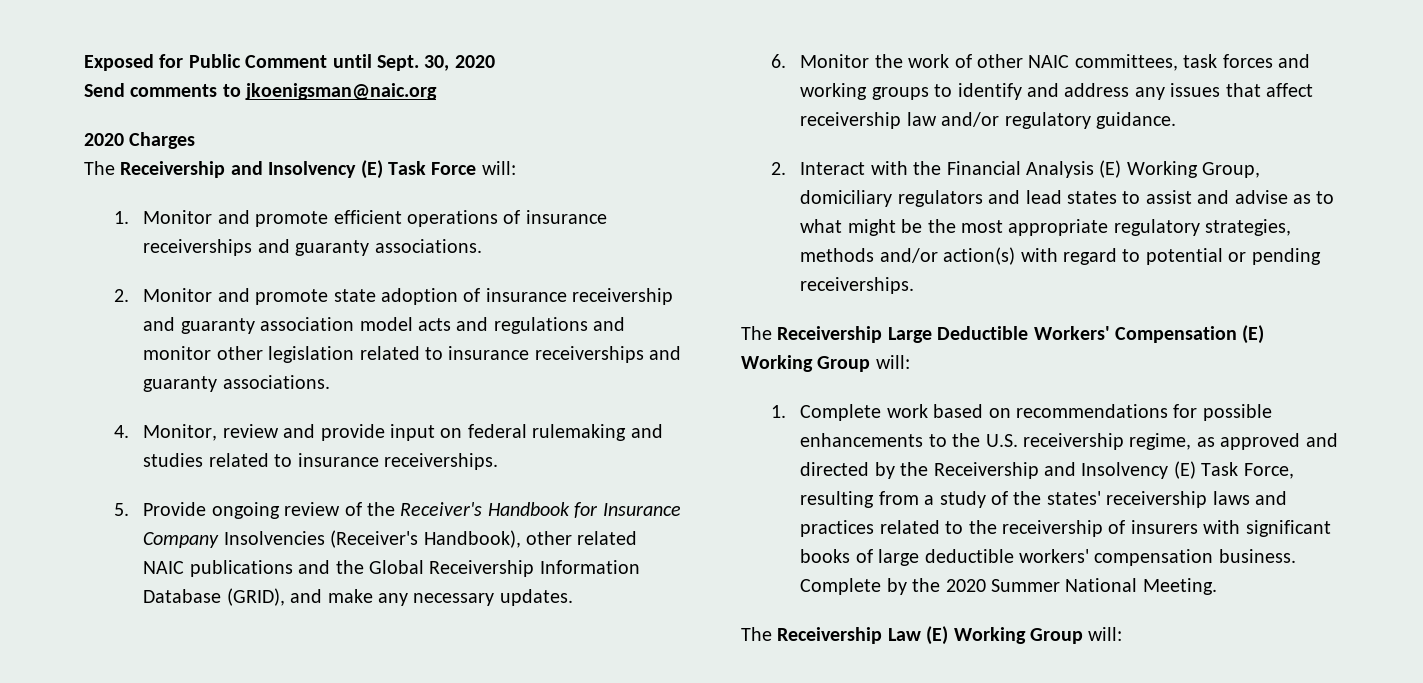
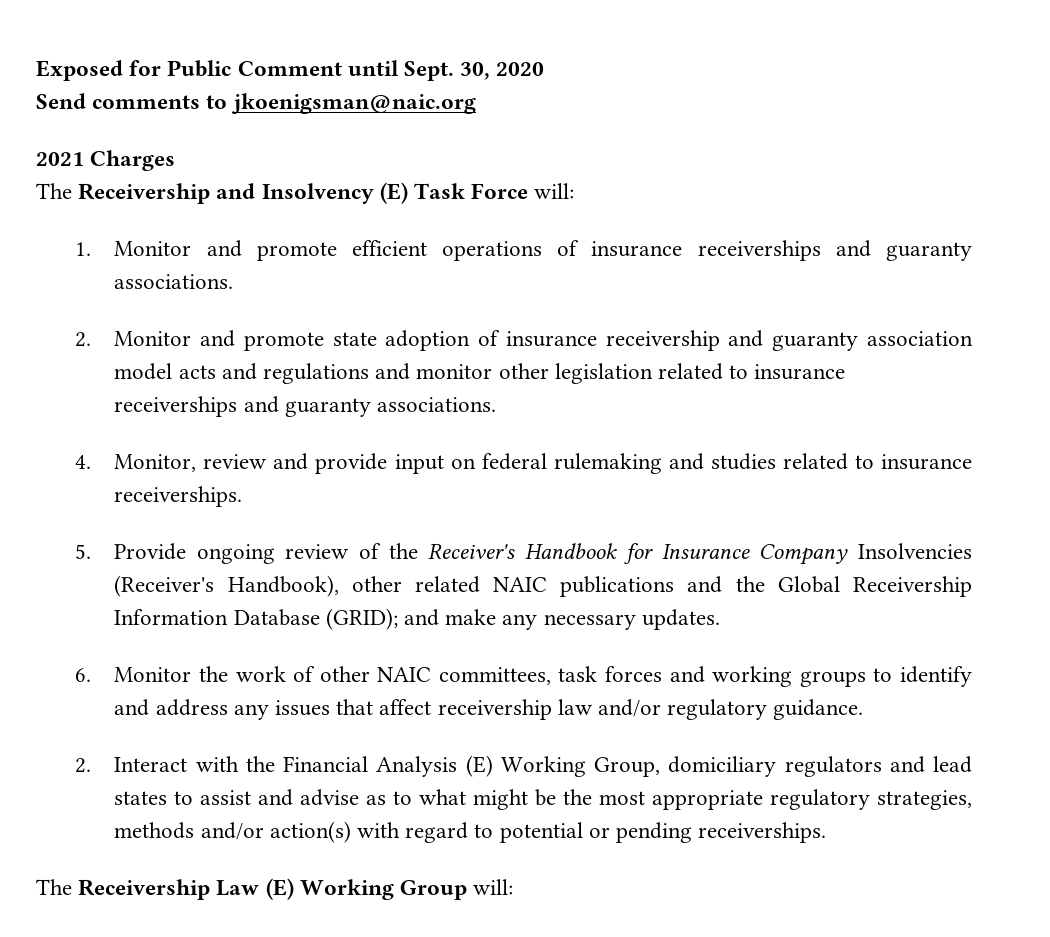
- 2020 Charges
+ 2021 Charges
- 5. Provide ongoing review of the Receiver's Handbook for Insurance Company Insolvencies (Receiver's Handbook), other related NAIC publications and the Global Receivership Information Database (GRID), and make any necessary updates.
+ 5. Provide ongoing review of the Receiver's Handbook for Insurance Company Insolvencies (Receiver's Handbook), other related NAIC publications and the Global Receivership Information Database (GRID); and make any necessary updates.
- The Receivership Large Deductible Workers' Compensation (E) Working Group will:
- 1. Complete work based on recommendations for possible enhancements to the U.S. receivership regime, as approved and directed by the Receivership and Insolvency (E) Task Force, resulting from a study of the states' receivership laws and practices related to the receivership of insurers with significant books of large deductible workers' compensation business. Complete by the 2020 Summer National Meeting.

